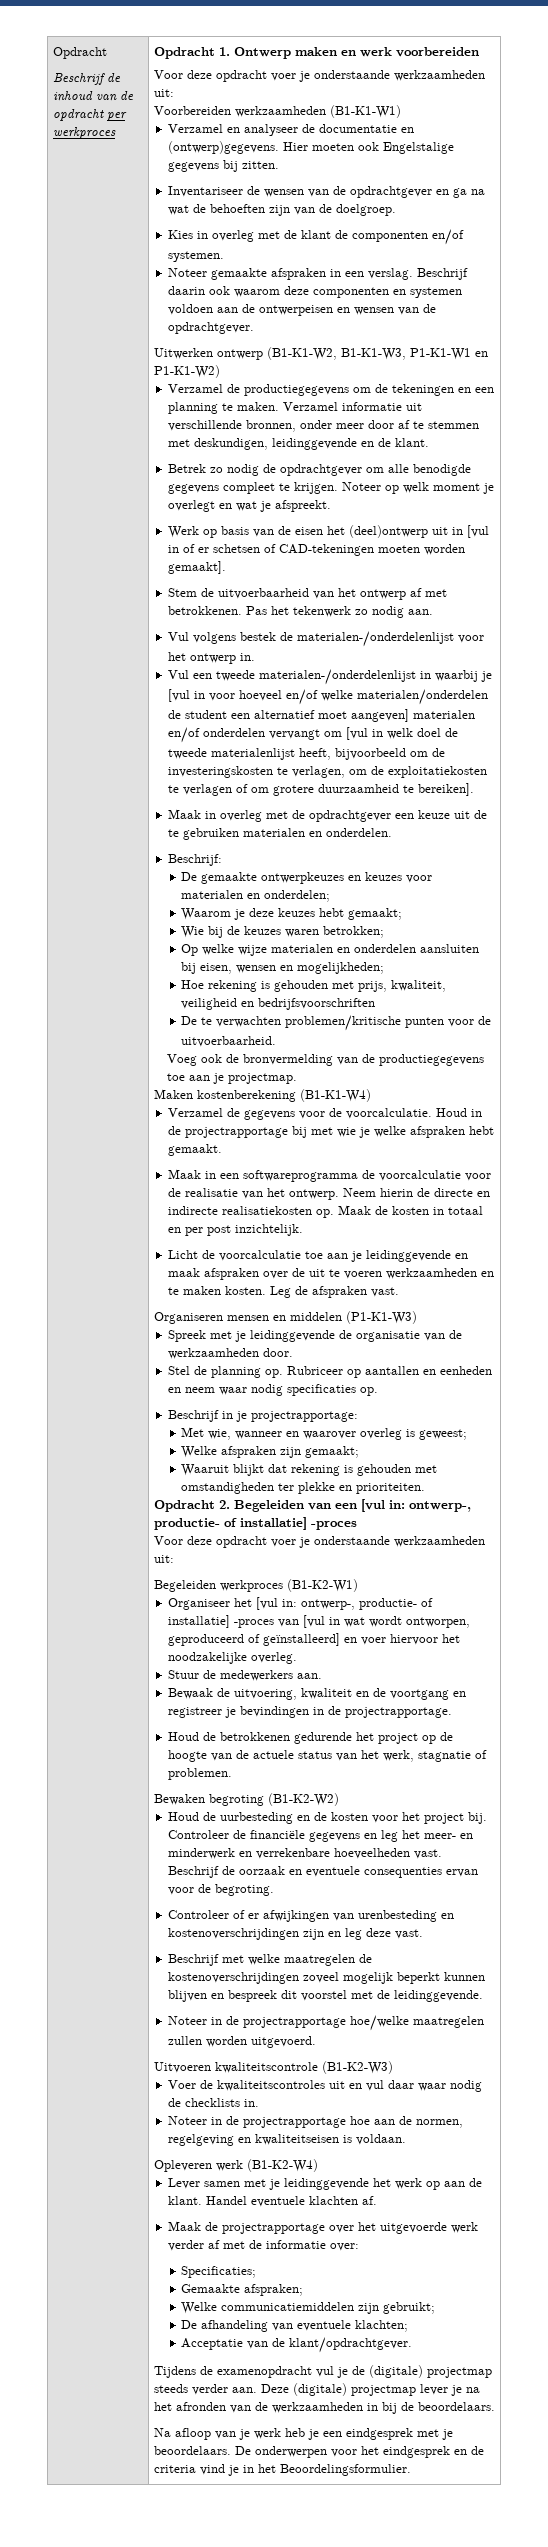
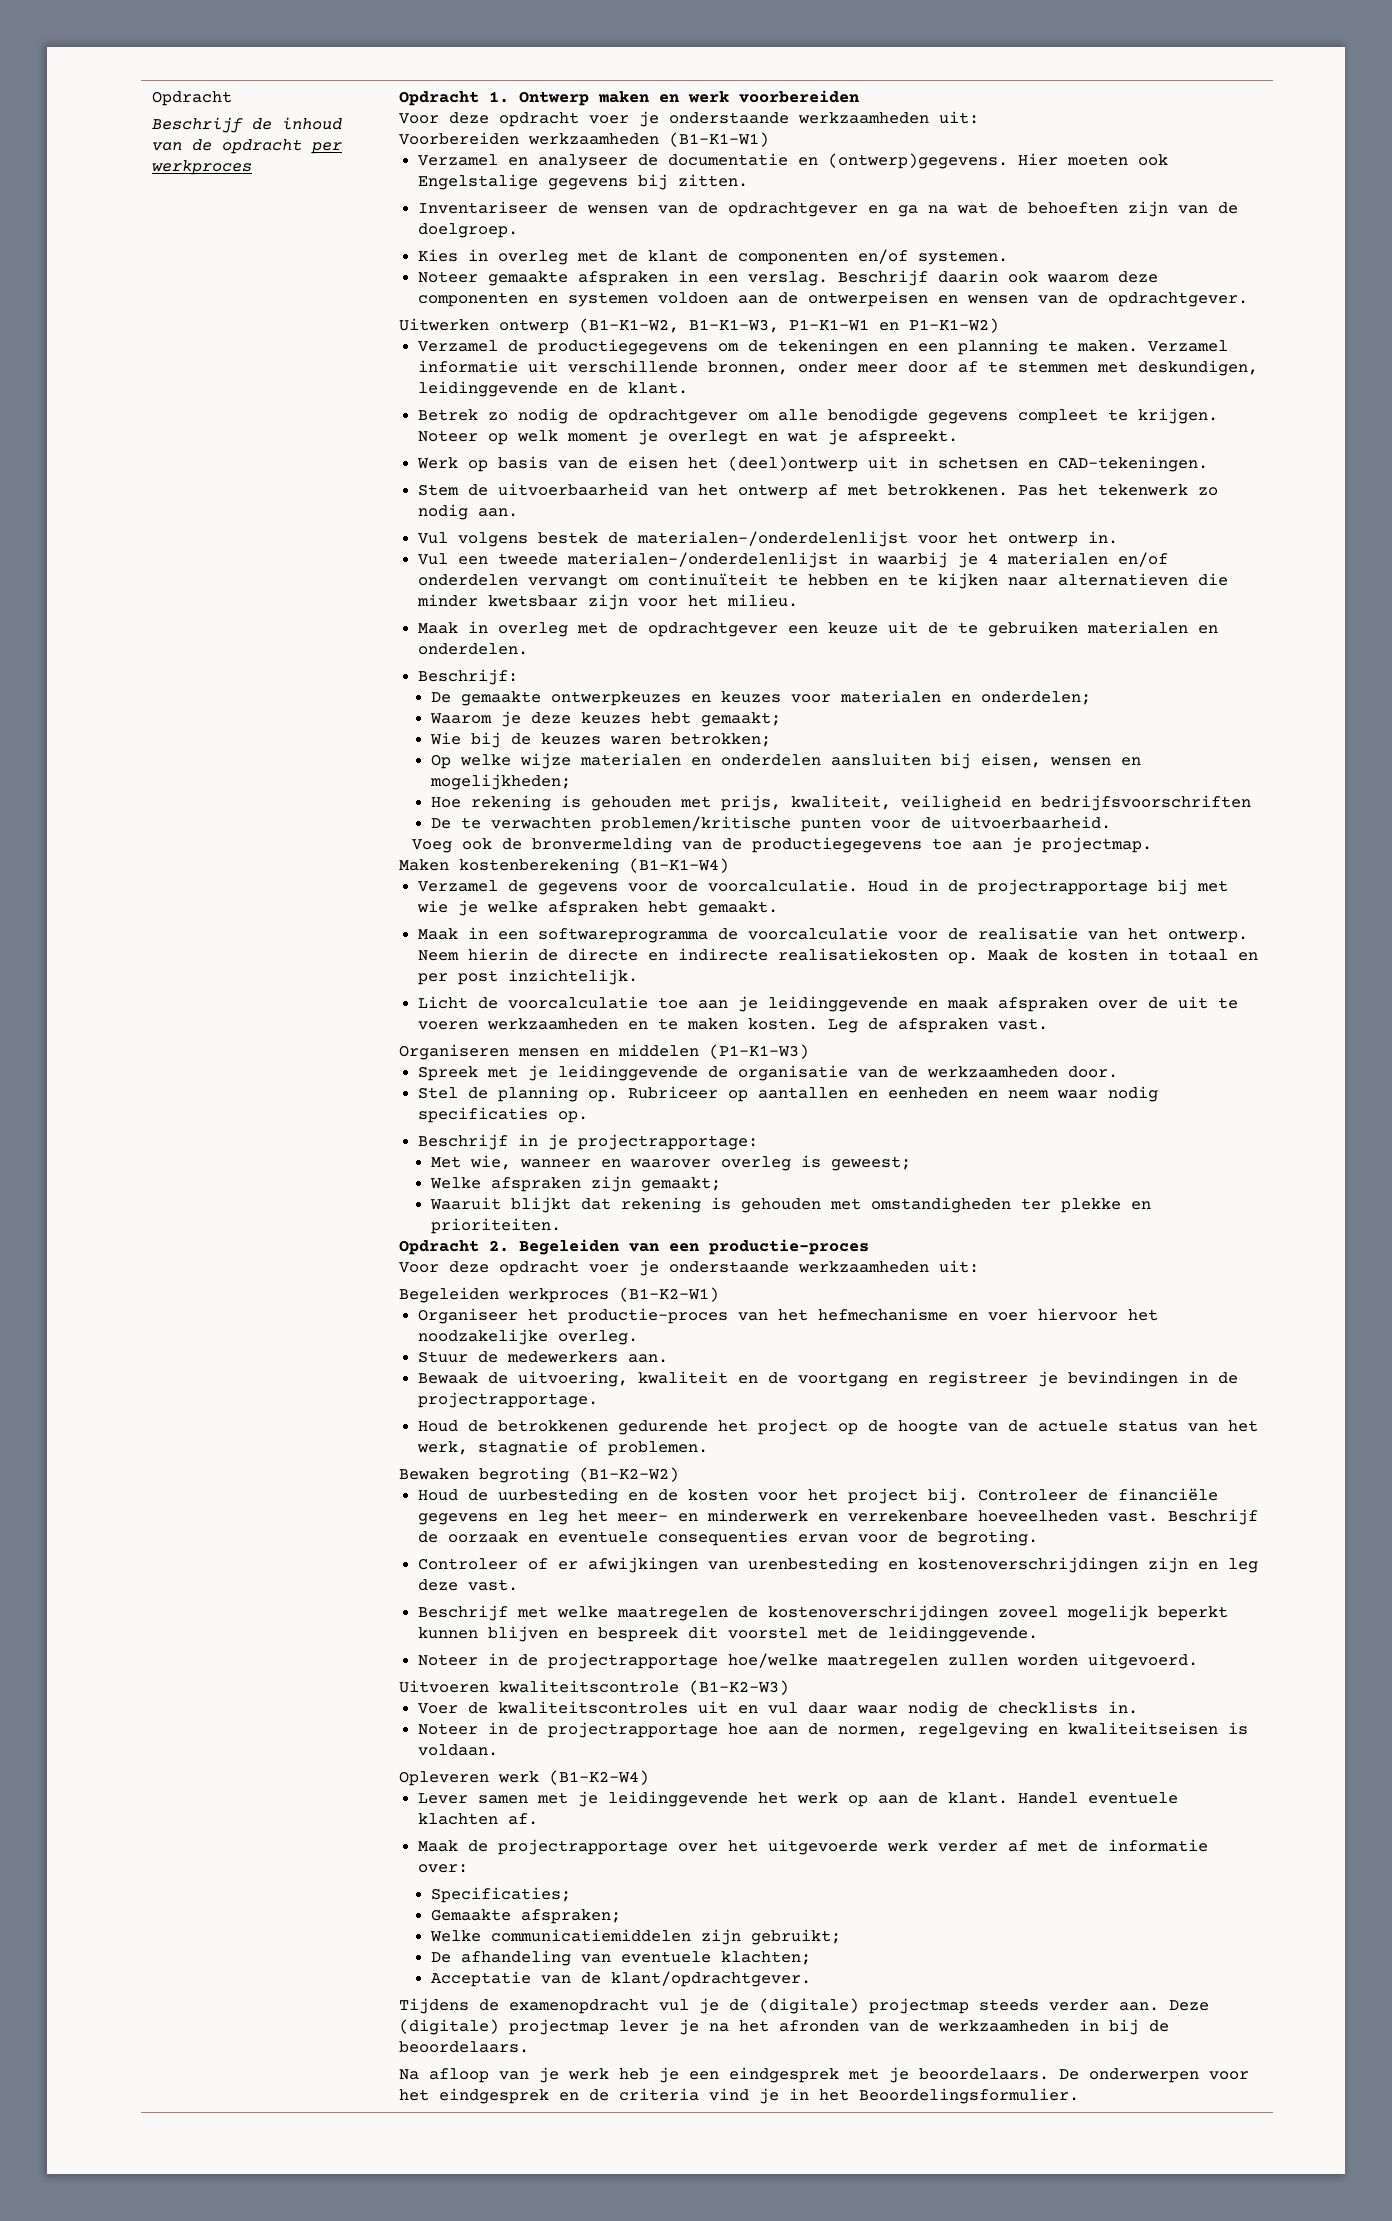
- Werk op basis van de eisen het (deel)ontwerp uit in [vul in of er schetsen of CAD-tekeningen moeten worden gemaakt].
+ Werk op basis van de eisen het (deel)ontwerp uit in schetsen en CAD-tekeningen.
- Vul een tweede materialen-/onderdelenlijst in waarbij je [vul in voor hoeveel en/of welke materialen/onderdelen de student een alternatief moet aangeven] materialen en/of onderdelen vervangt om [vul in welk doel de tweede materialenlijst heeft, bijvoorbeeld om de investeringskosten te verlagen, om de exploitatiekosten te verlagen of om grotere duurzaamheid te bereiken].
+ Vul een tweede materialen-/onderdelenlijst in waarbij je 4 materialen en/of onderdelen vervangt om continuïteit te hebben en te kijken naar alternatieven die minder kwetsbaar zijn voor het milieu.
- Opdracht 2. Begeleiden van een [vul in: ontwerp-, productie- of installatie] -proces
+ Opdracht 2. Begeleiden van een productie-proces
- Organiseer het [vul in: ontwerp-, productie- of installatie] -proces van [vul in wat wordt ontworpen, geproduceerd of geïnstalleerd] en voer hiervoor het noodzakelijke overleg.
+ Organiseer het productie-proces van het hefmechanisme en voer hiervoor het noodzakelijke overleg.

